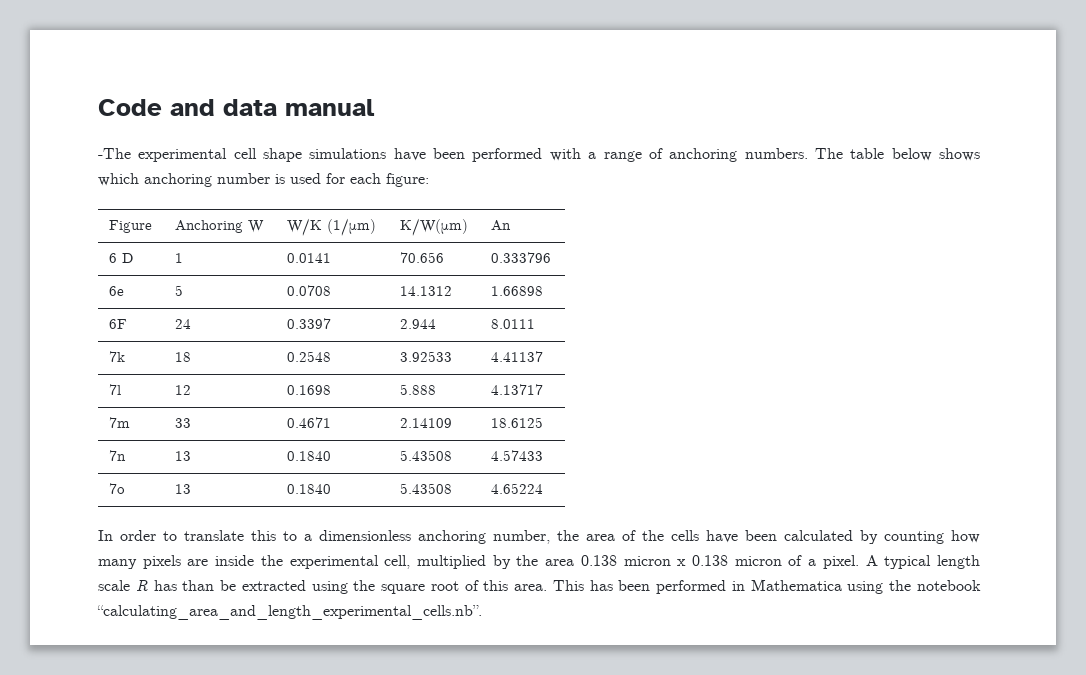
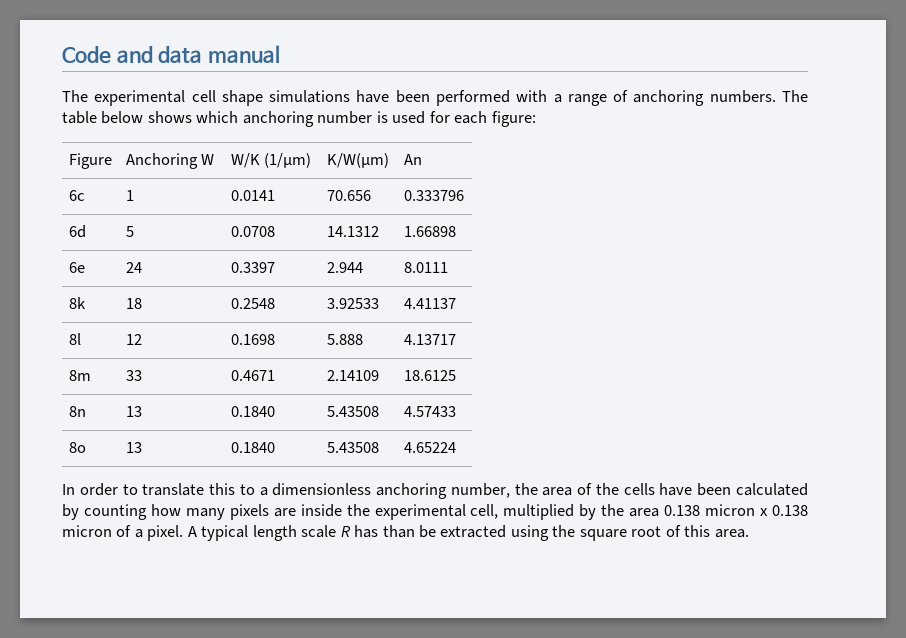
- -The experimental cell shape simulations have been performed with a range of anchoring numbers.
+ The experimental cell shape simulations have been performed with a range of anchoring numbers.
- 6 D | 1 | 0.0141 | 70.656 | 0.333796
+ 6c | 1 | 0.0141 | 70.656 | 0.333796
- 6e | 5 | 0.0708 | 14.1312 | 1.66898
+ 6d | 5 | 0.0708 | 14.1312 | 1.66898
- 6F | 24 | 0.3397 | 2.944 | 8.0111
+ 6e | 24 | 0.3397 | 2.944 | 8.0111
- 7k | 18 | 0.2548 | 3.92533 | 4.41137
+ 8k | 18 | 0.2548 | 3.92533 | 4.41137
- 7l | 12 | 0.1698 | 5.888 | 4.13717
+ 8l | 12 | 0.1698 | 5.888 | 4.13717
- 7m | 33 | 0.4671 | 2.14109 | 18.6125
+ 8m | 33 | 0.4671 | 2.14109 | 18.6125
- 7n | 13 | 0.1840 | 5.43508 | 4.57433
+ 8n | 13 | 0.1840 | 5.43508 | 4.57433
- 7o | 13 | 0.1840 | 5.43508 | 4.65224
+ 8o | 13 | 0.1840 | 5.43508 | 4.65224
- This has been performed in Mathematica using the notebook “calculating_area_and_length_experimental_cells.nb”.

